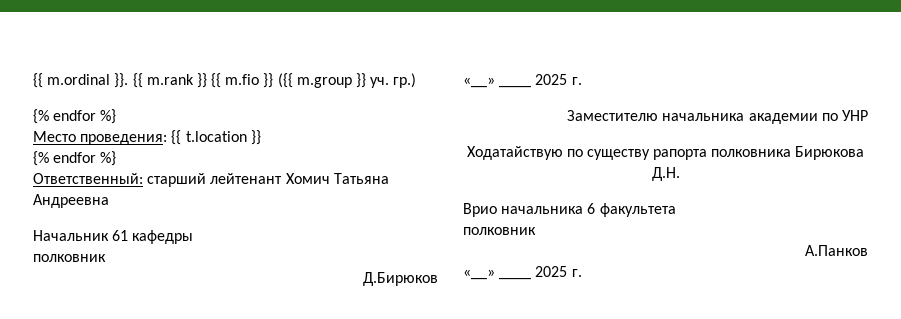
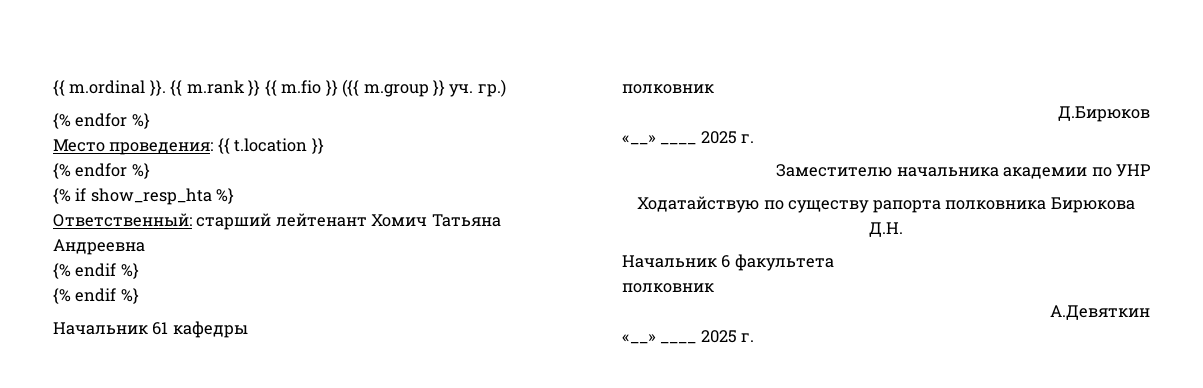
+ {% if show_resp_hta %}
  Ответственный: старший лейтенант Хомич Татьяна Андреевна
+ {% endif %}
+ {% endif %}
- Врио начальника 6 факультета
+ Начальник 6 факультета
- А.Панков
+ А.Девяткин

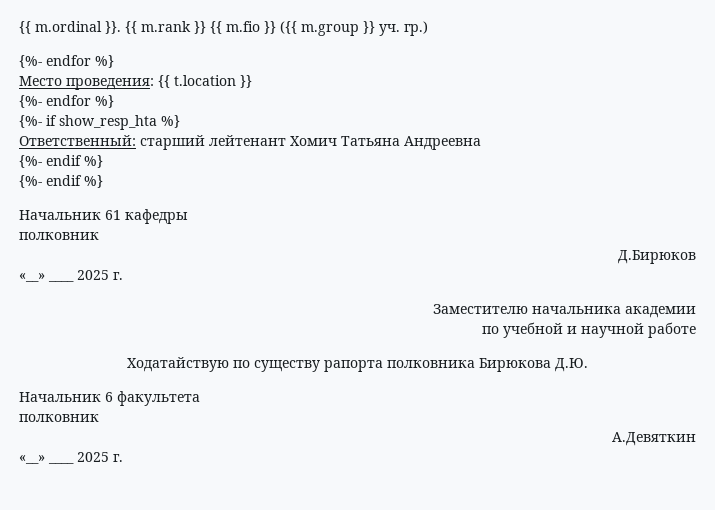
  {{ m.rank }} {{ m.fio }} ({{ m.group }} уч. гр.)
- {% endfor %}
+ {%- endfor %}
  Место проведения: {{ t.location }}
- {% endfor %}
- {% if show_resp_hta %}
+ {%- endfor %}
+ {%- if show_resp_hta %}
  Ответственный: старший лейтенант Хомич Татьяна Андреевна
- {% endif %}
- {% endif %}
+ {%- endif %}
+ {%- endif %}
- Заместителю начальника академии по УНР
+ Заместителю начальника академии
+ по учебной и научной работе
- Ходатайствую по существу рапорта полковника Бирюкова Д.Н.
+ Ходатайствую по существу рапорта полковника Бирюкова Д.Ю.

